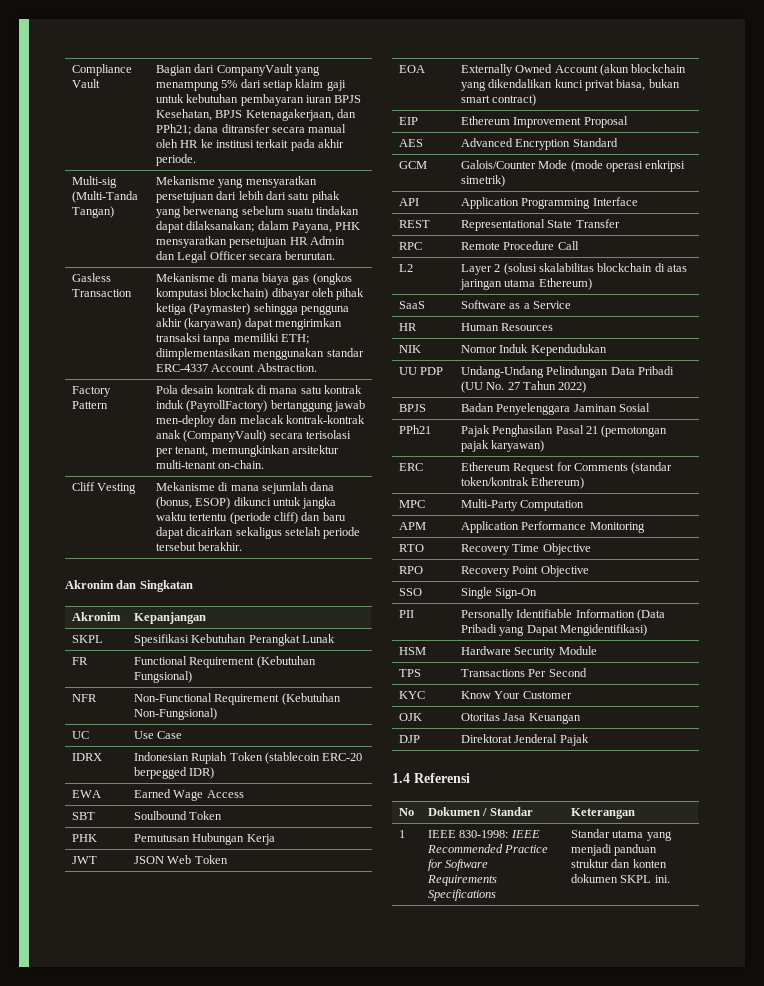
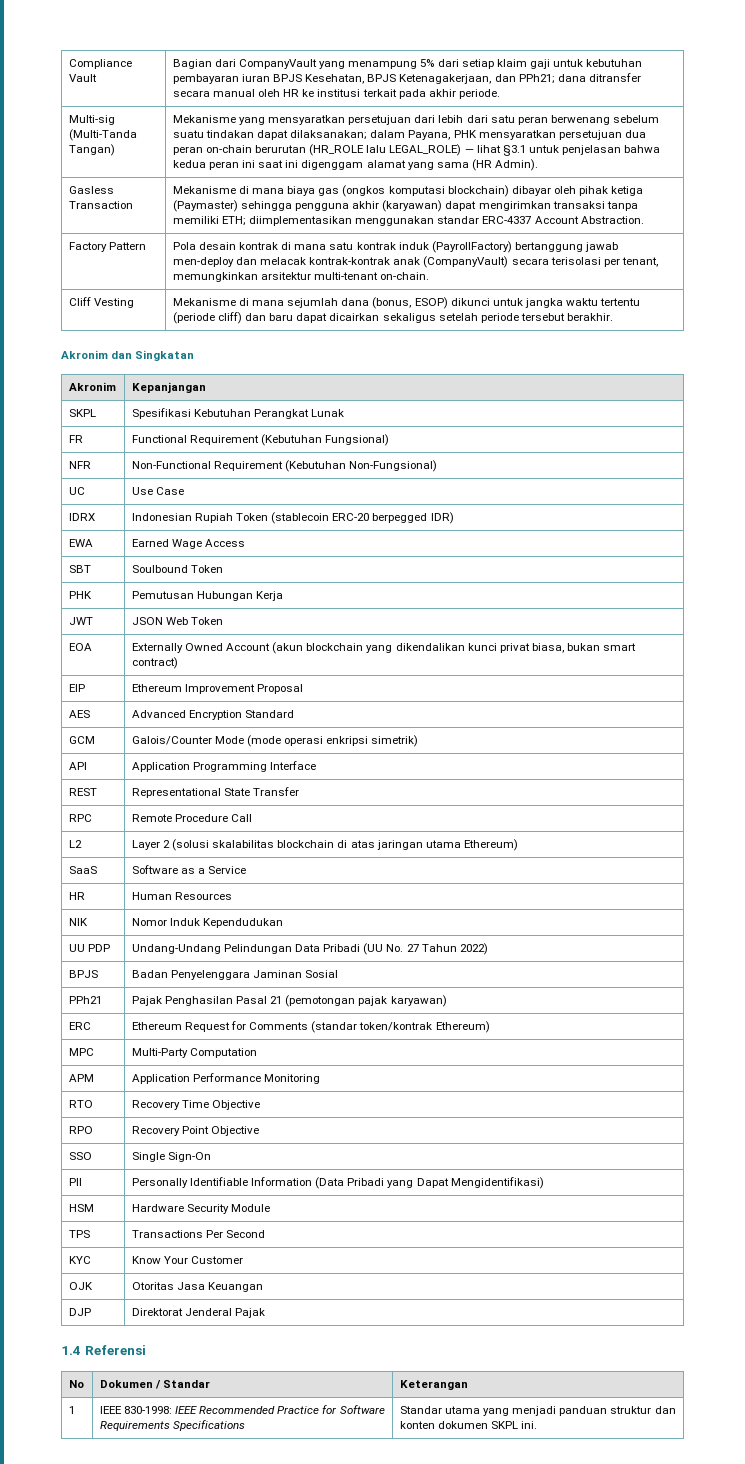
- Mekanisme yang mensyaratkan persetujuan dari lebih dari satu pihak yang berwenang sebelum suatu tindakan dapat dilaksanakan; dalam Payana, PHK mensyaratkan persetujuan HR Admin dan Legal Officer secara berurutan.
+ Mekanisme yang mensyaratkan persetujuan dari lebih dari satu peran berwenang sebelum suatu tindakan dapat dilaksanakan; dalam Payana, PHK mensyaratkan persetujuan dua peran on-chain berurutan (HR_ROLE lalu LEGAL_ROLE) — lihat §3.1 untuk penjelasan bahwa kedua peran ini saat ini digenggam alamat yang sama (HR Admin).

